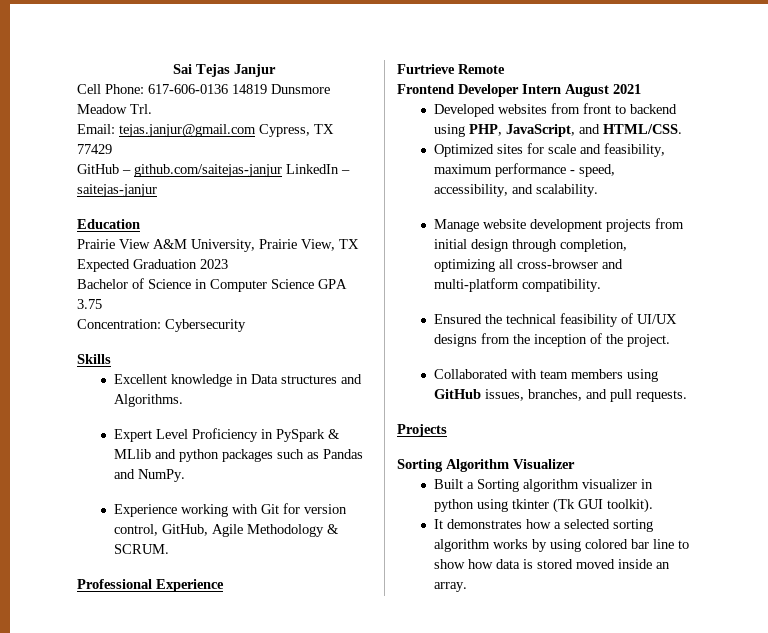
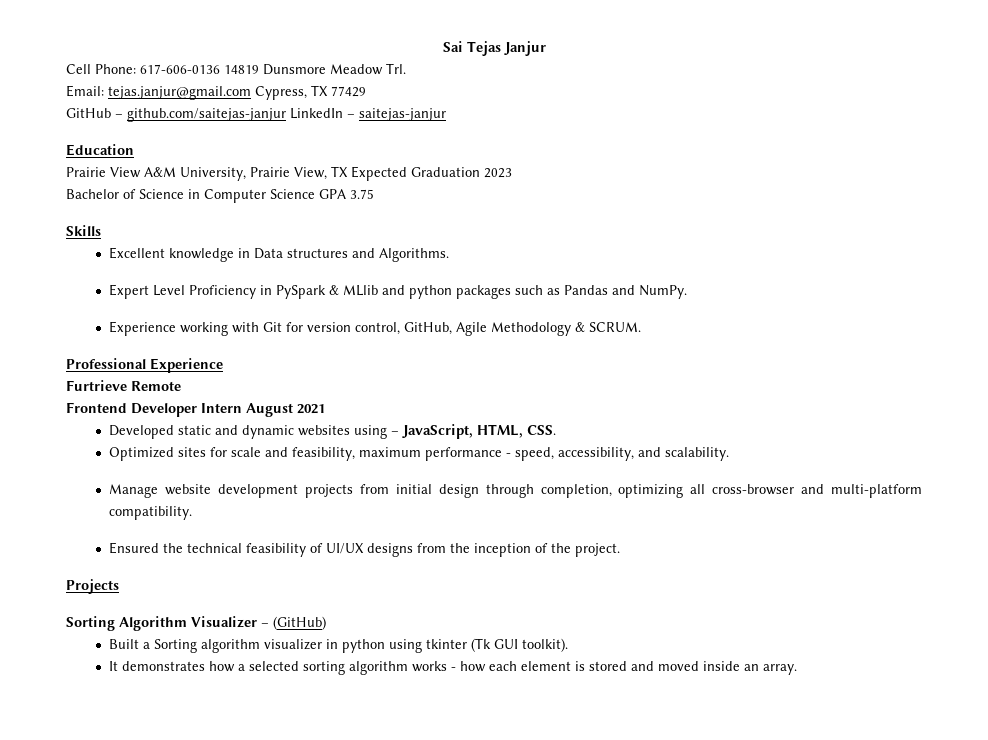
- Concentration: Cybersecurity
- Developed websites from front to backend using PHP, JavaScript, and HTML/CSS.
+ Developed static and dynamic websites using – JavaScript, HTML, CSS.
- Collaborated with team members using GitHub issues, branches, and pull requests.
- Sorting Algorithm Visualizer
+ Sorting Algorithm Visualizer – (GitHub)
- It demonstrates how a selected sorting algorithm works by using colored bar line to show how data is stored moved inside an array.
+ It demonstrates how a selected sorting algorithm works - how each element is stored and moved inside an array.

